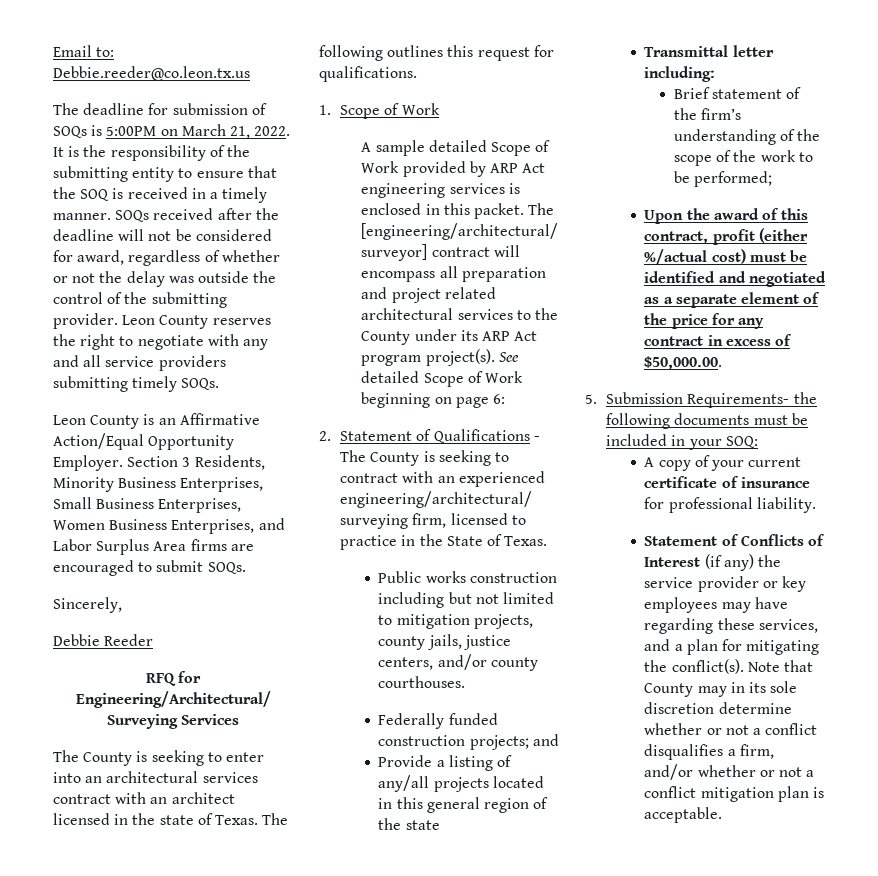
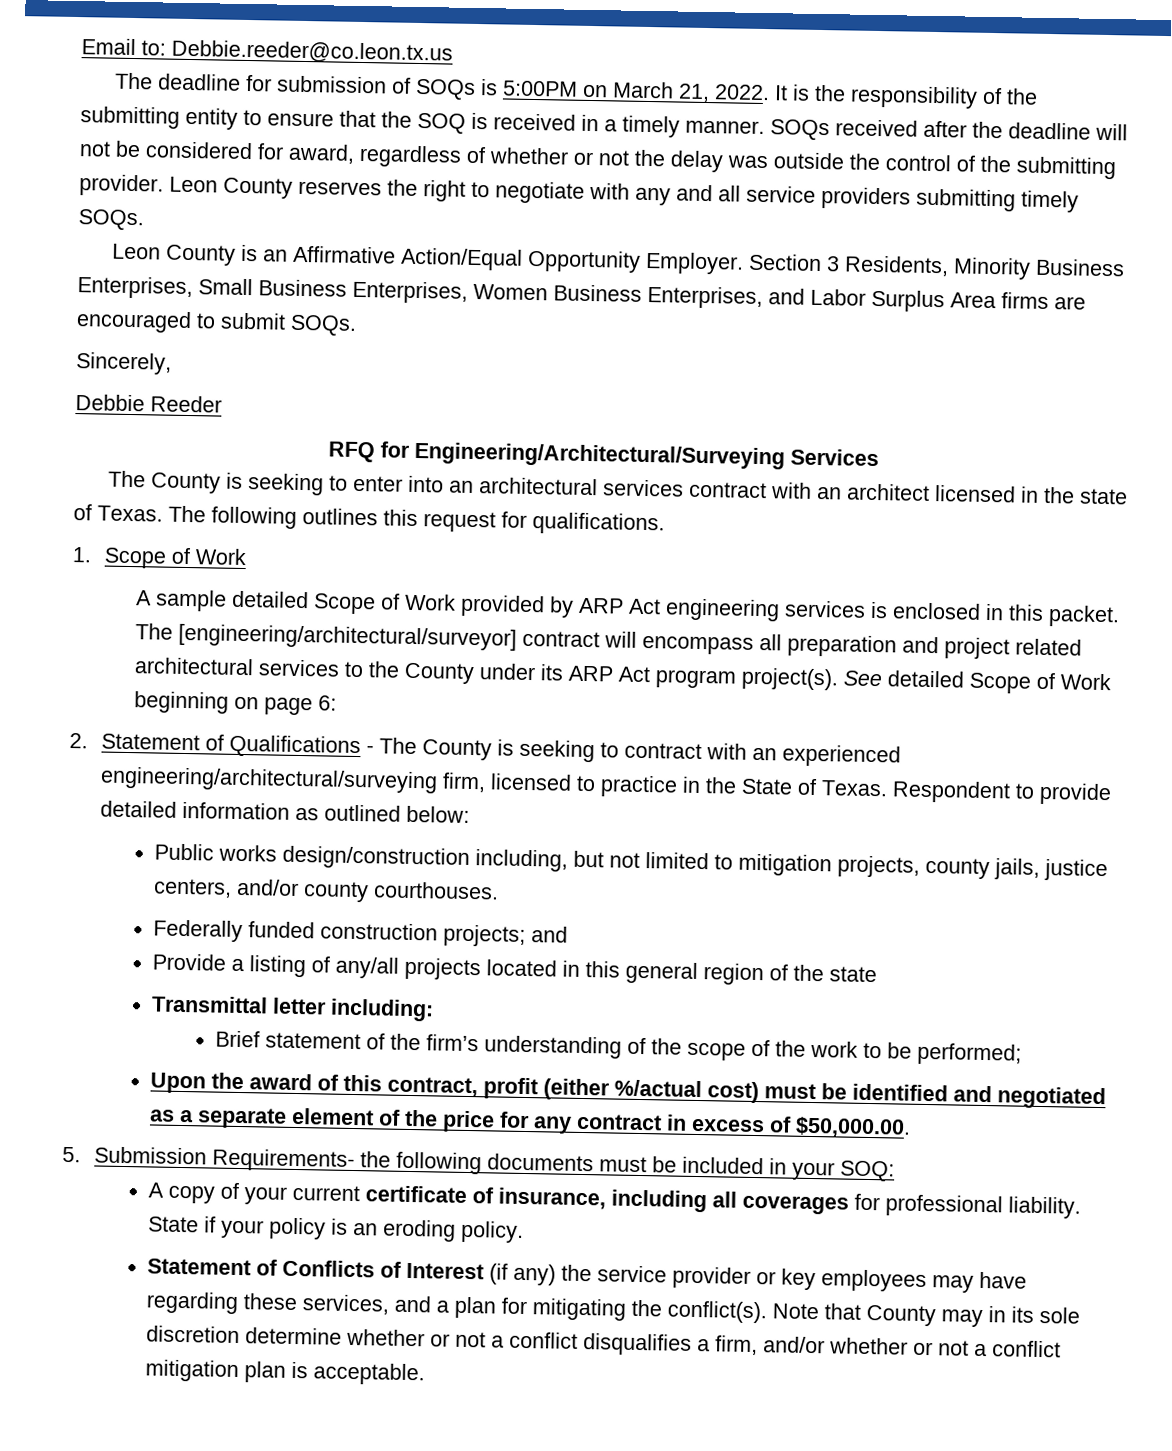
+ Respondent to provide detailed information as outlined below:
- Public works construction including but not limited to mitigation projects, county jails, justice centers, and/or county courthouses.
+ Public works design/construction including, but not limited to mitigation projects, county jails, justice centers, and/or county courthouses.
- A copy of your current certificate of insurance for professional liability.
+ A copy of your current certificate of insurance, including all coverages for professional liability. State if your policy is an eroding policy.

